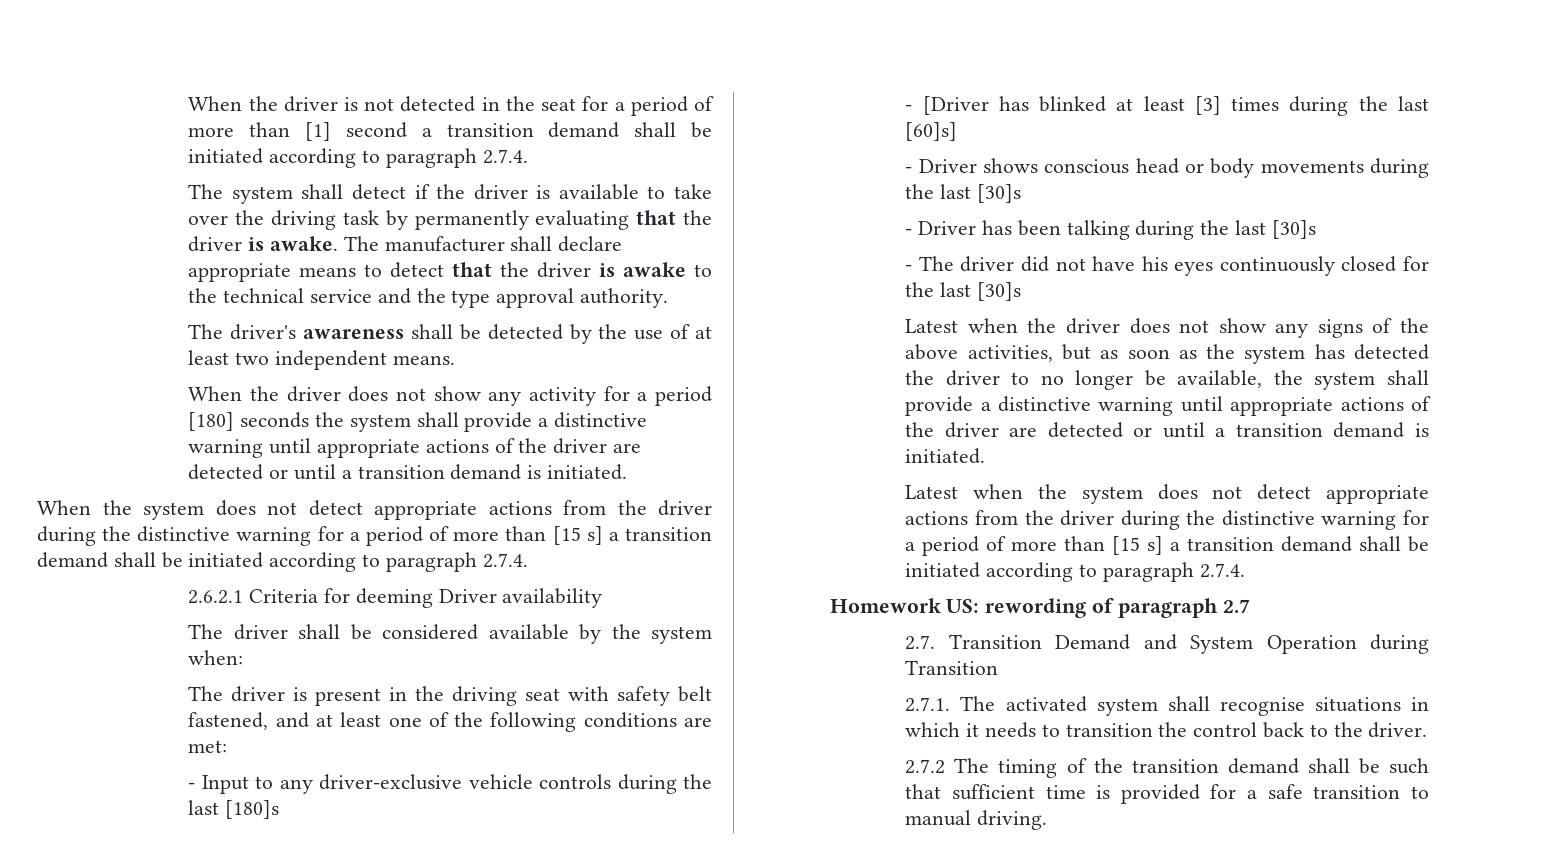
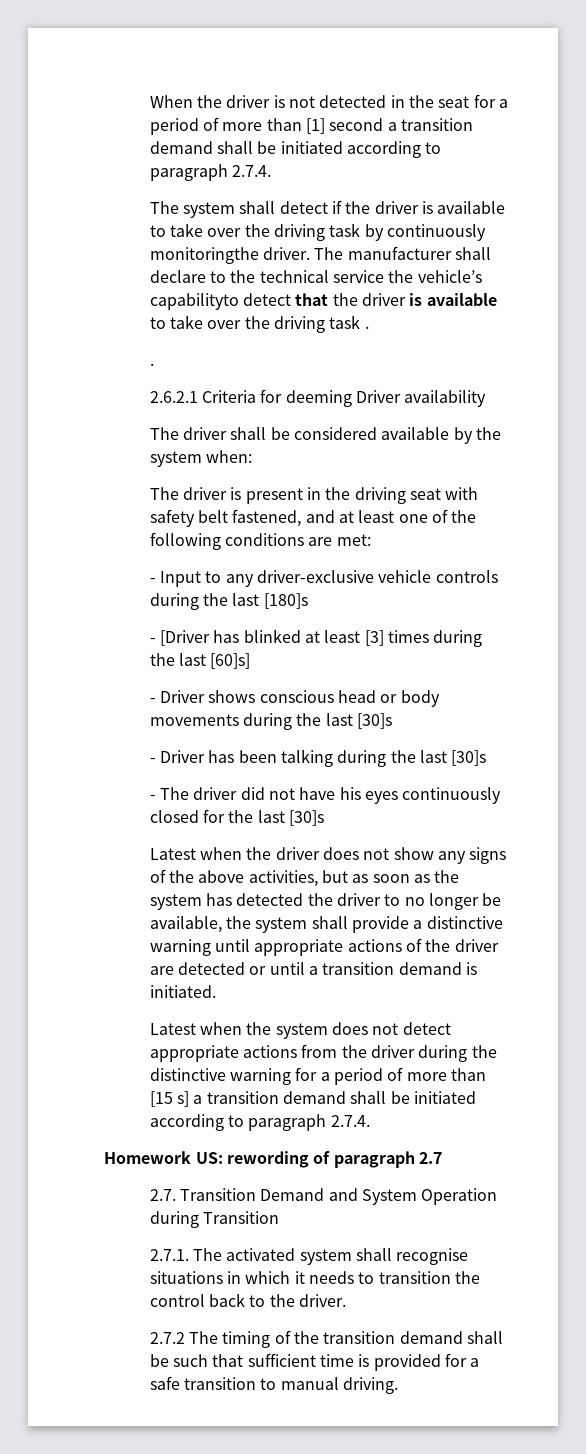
- The system shall detect if the driver is available to take over the driving task by permanently evaluating that the driver is awake. The manufacturer shall declare appropriate means to detect that the driver is awake to the technical service and the type approval authority.
- The driver's awareness shall be detected by the use of at least two independent means.
- When the driver does not show any activity for a period [180] seconds the system shall provide a distinctive warning until appropriate actions of the driver are detected or until a transition demand is initiated.
- When the system does not detect appropriate actions from the driver during the distinctive warning for a period of more than [15 s] a transition demand shall be initiated according to paragraph 2.7.4.
+ The system shall detect if the driver is available to take over the driving task by continuously monitoringthe driver. The manufacturer shall declare to the technical service the vehicle’s capabilityto detect that the driver is available to take over the driving task .
+ .

